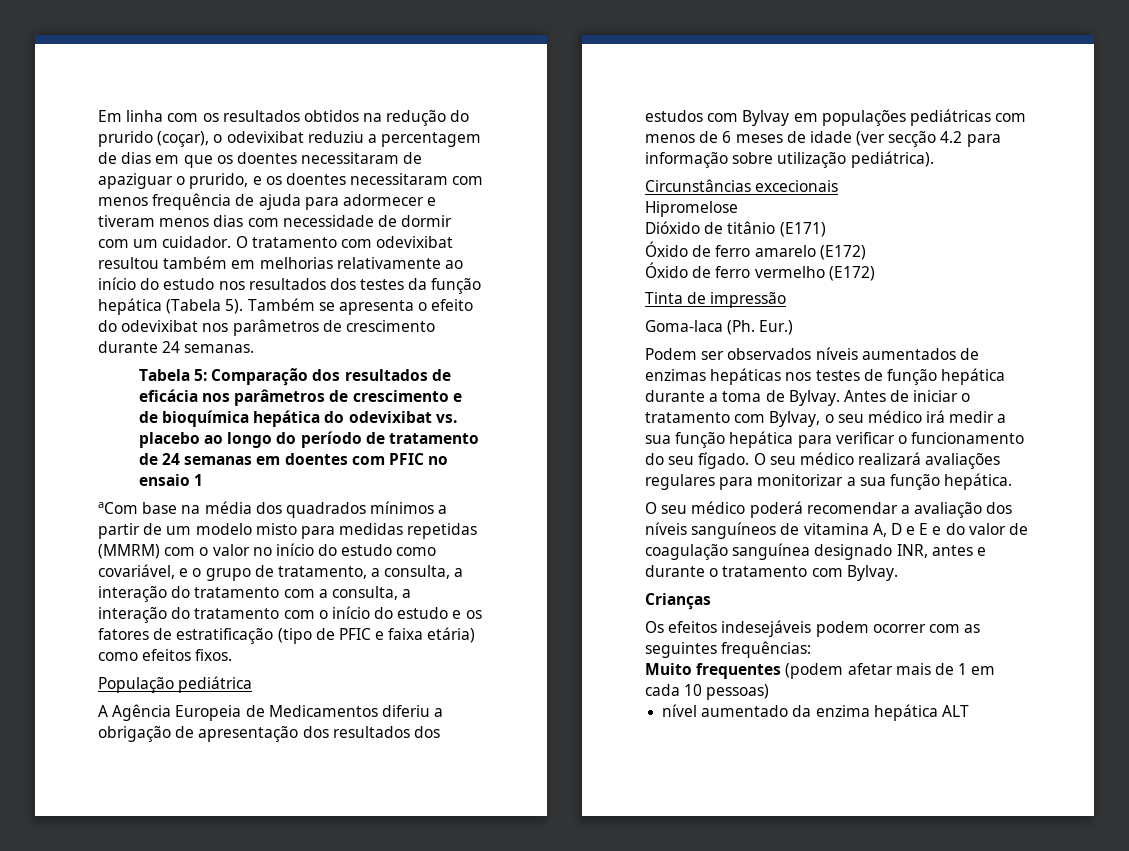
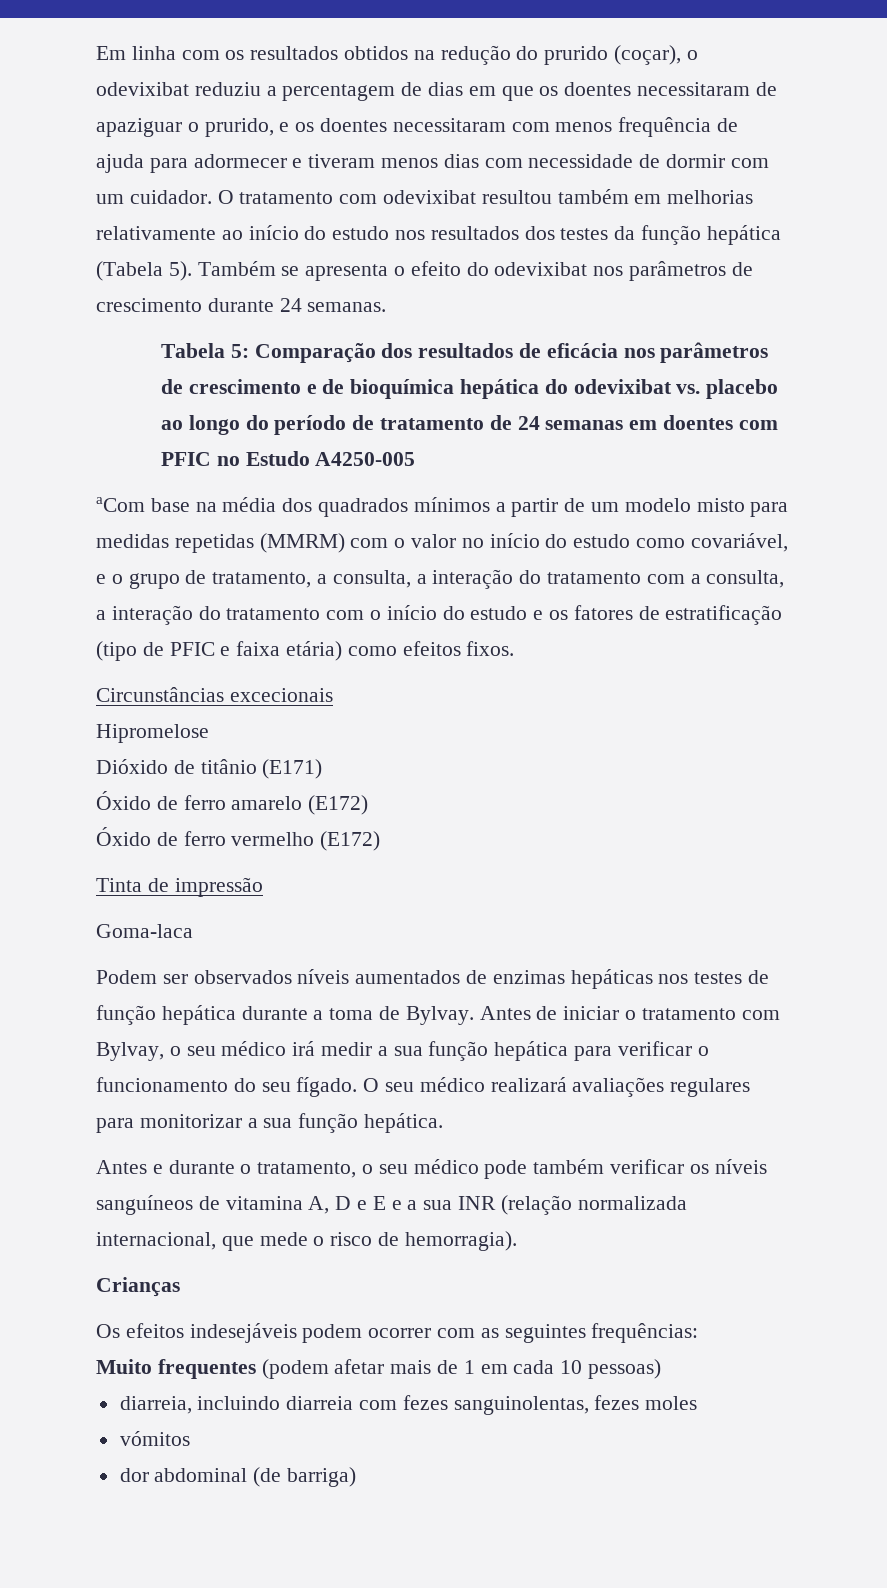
- Tabela 5: Comparação dos resultados de eficácia nos parâmetros de crescimento e de bioquímica hepática do odevixibat vs. placebo ao longo do período de tratamento de 24 semanas em doentes com PFIC no ensaio 1
+ Tabela 5: Comparação dos resultados de eficácia nos parâmetros de crescimento e de bioquímica hepática do odevixibat vs. placebo ao longo do período de tratamento de 24 semanas em doentes com PFIC no Estudo A4250-005
- População pediátrica
- A Agência Europeia de Medicamentos diferiu a obrigação de apresentação dos resultados dos estudos com Bylvay em populações pediátricas com menos de 6 meses de idade (ver secção 4.2 para informação sobre utilização pediátrica).
- Goma-laca (Ph. Eur.)
+ Goma-laca
- O seu médico poderá recomendar a avaliação dos níveis sanguíneos de vitamina A, D e E e do valor de coagulação sanguínea designado INR, antes e durante o tratamento com Bylvay.
+ Antes e durante o tratamento, o seu médico pode também verificar os níveis sanguíneos de vitamina A, D e E e a sua INR (relação normalizada internacional, que mede o risco de hemorragia).
- nível aumentado da enzima hepática ALT
+ diarreia, incluindo diarreia com fezes sanguinolentas, fezes moles
+ vómitos
+ dor abdominal (de barriga)

